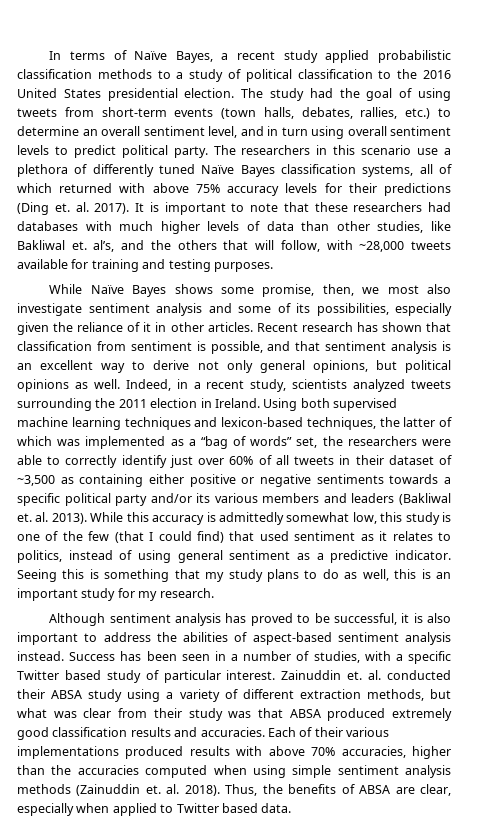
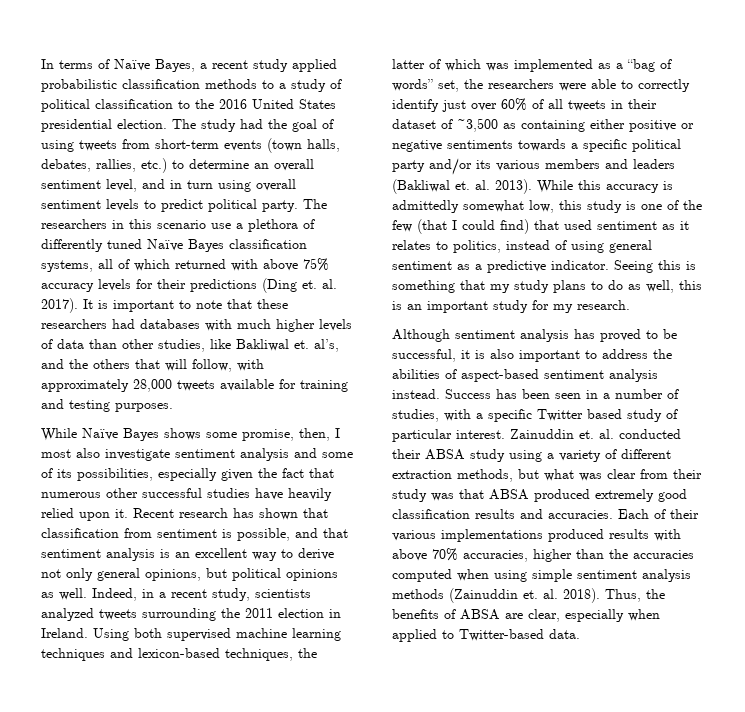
- It is important to note that these researchers had databases with much higher levels of data than other studies, like Bakliwal et. al’s, and the others that will follow, with ~28,000 tweets available for training and testing purposes.
+ It is important to note that these researchers had databases with much higher levels of data than other studies, like Bakliwal et. al’s, and the others that will follow, with approximately 28,000 tweets available for training and testing purposes.
- While Naïve Bayes shows some promise, then, we most also investigate sentiment analysis and some of its possibilities, especially given the reliance of it in other articles.
+ While Naïve Bayes shows some promise, then, I most also investigate sentiment analysis and some of its possibilities, especially given the fact that numerous other successful studies have heavily relied upon it.
- Thus, the benefits of ABSA are clear, especially when applied to Twitter based data.
+ Thus, the benefits of ABSA are clear, especially when applied to Twitter-based data.

